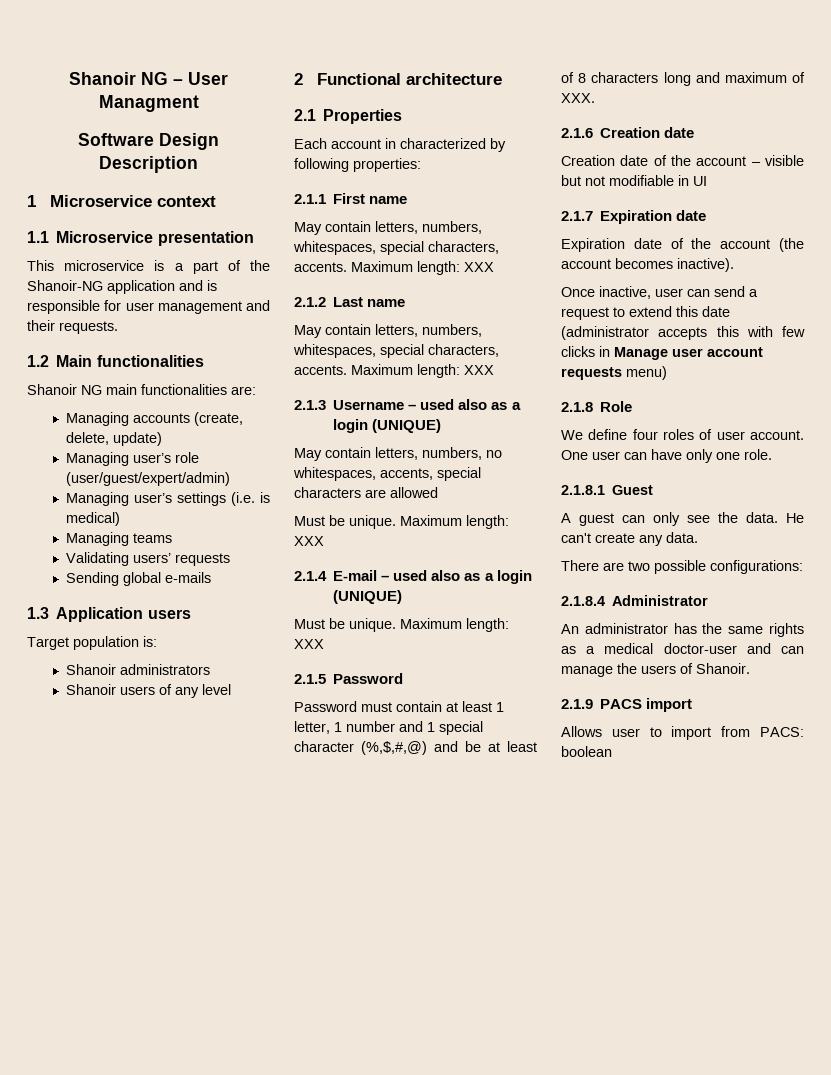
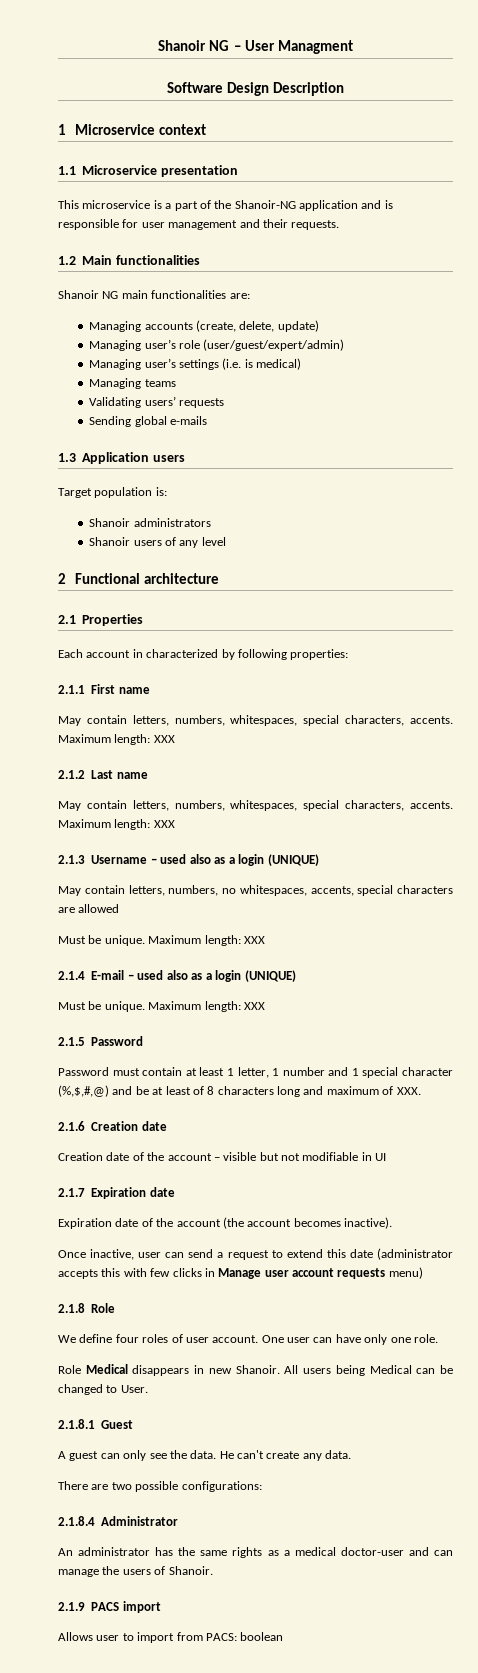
+ Role Medical disappears in new Shanoir. All users being Medical can be changed to User.

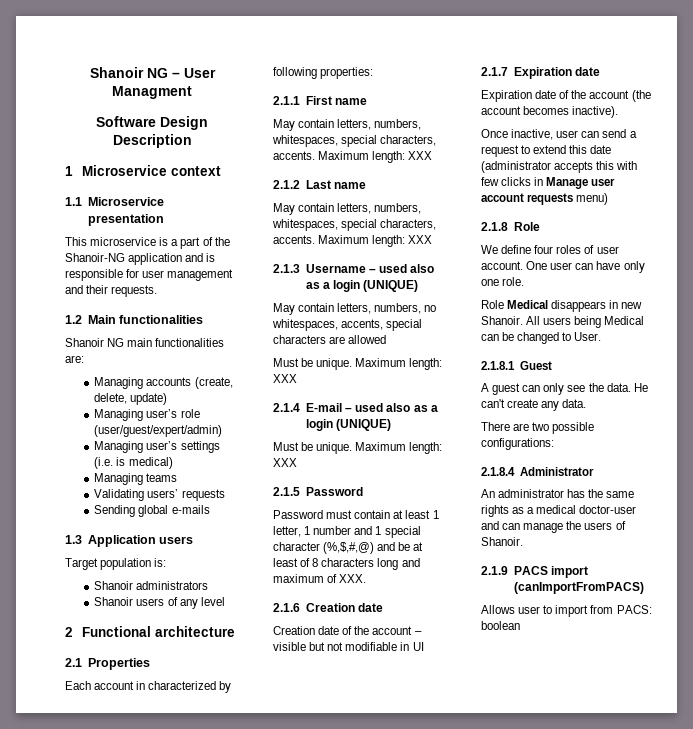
- 2.1.9 PACS import
+ 2.1.9 PACS import (canImportFromPACS)

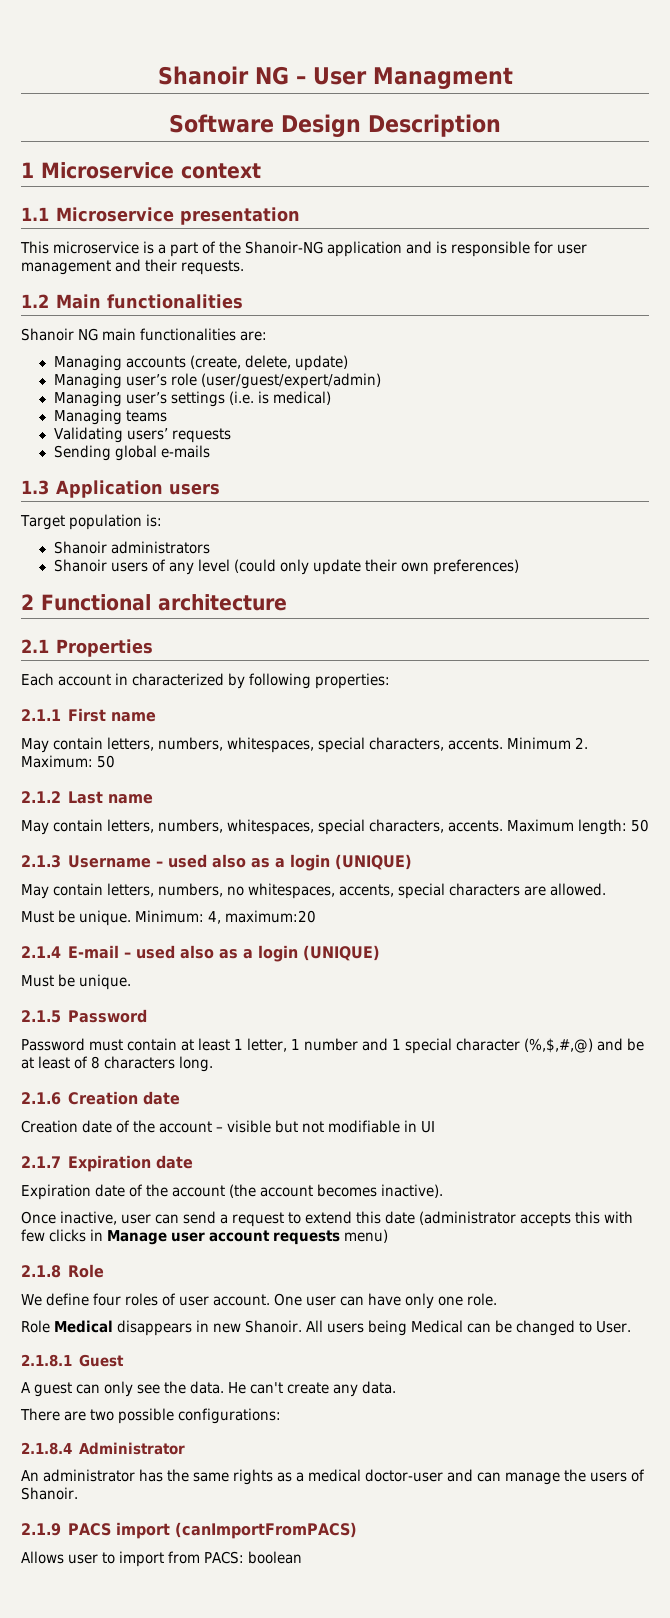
- Shanoir users of any level
+ Shanoir users of any level (could only update their own preferences)
  2.1.1 First name
- May contain letters, numbers, whitespaces, special characters, accents. Maximum length: XXX
+ May contain letters, numbers, whitespaces, special characters, accents. Minimum 2. Maximum: 50
  2.1.2 Last name
- May contain letters, numbers, whitespaces, special characters, accents. Maximum length: XXX
+ May contain letters, numbers, whitespaces, special characters, accents. Maximum length: 50
- May contain letters, numbers, no whitespaces, accents, special characters are allowed
- Must be unique. Maximum length: XXX
+ May contain letters, numbers, no whitespaces, accents, special characters are allowed.
+ Must be unique. Minimum: 4, maximum:20
  2.1.4 E-mail – used also as a login (UNIQUE)
- Must be unique. Maximum length: XXX
+ Must be unique.
- Password must contain at least 1 letter, 1 number and 1 special character (%,$,#,@) and be at least of 8 characters long and maximum of XXX.
+ Password must contain at least 1 letter, 1 number and 1 special character (%,$,#,@) and be at least of 8 characters long.

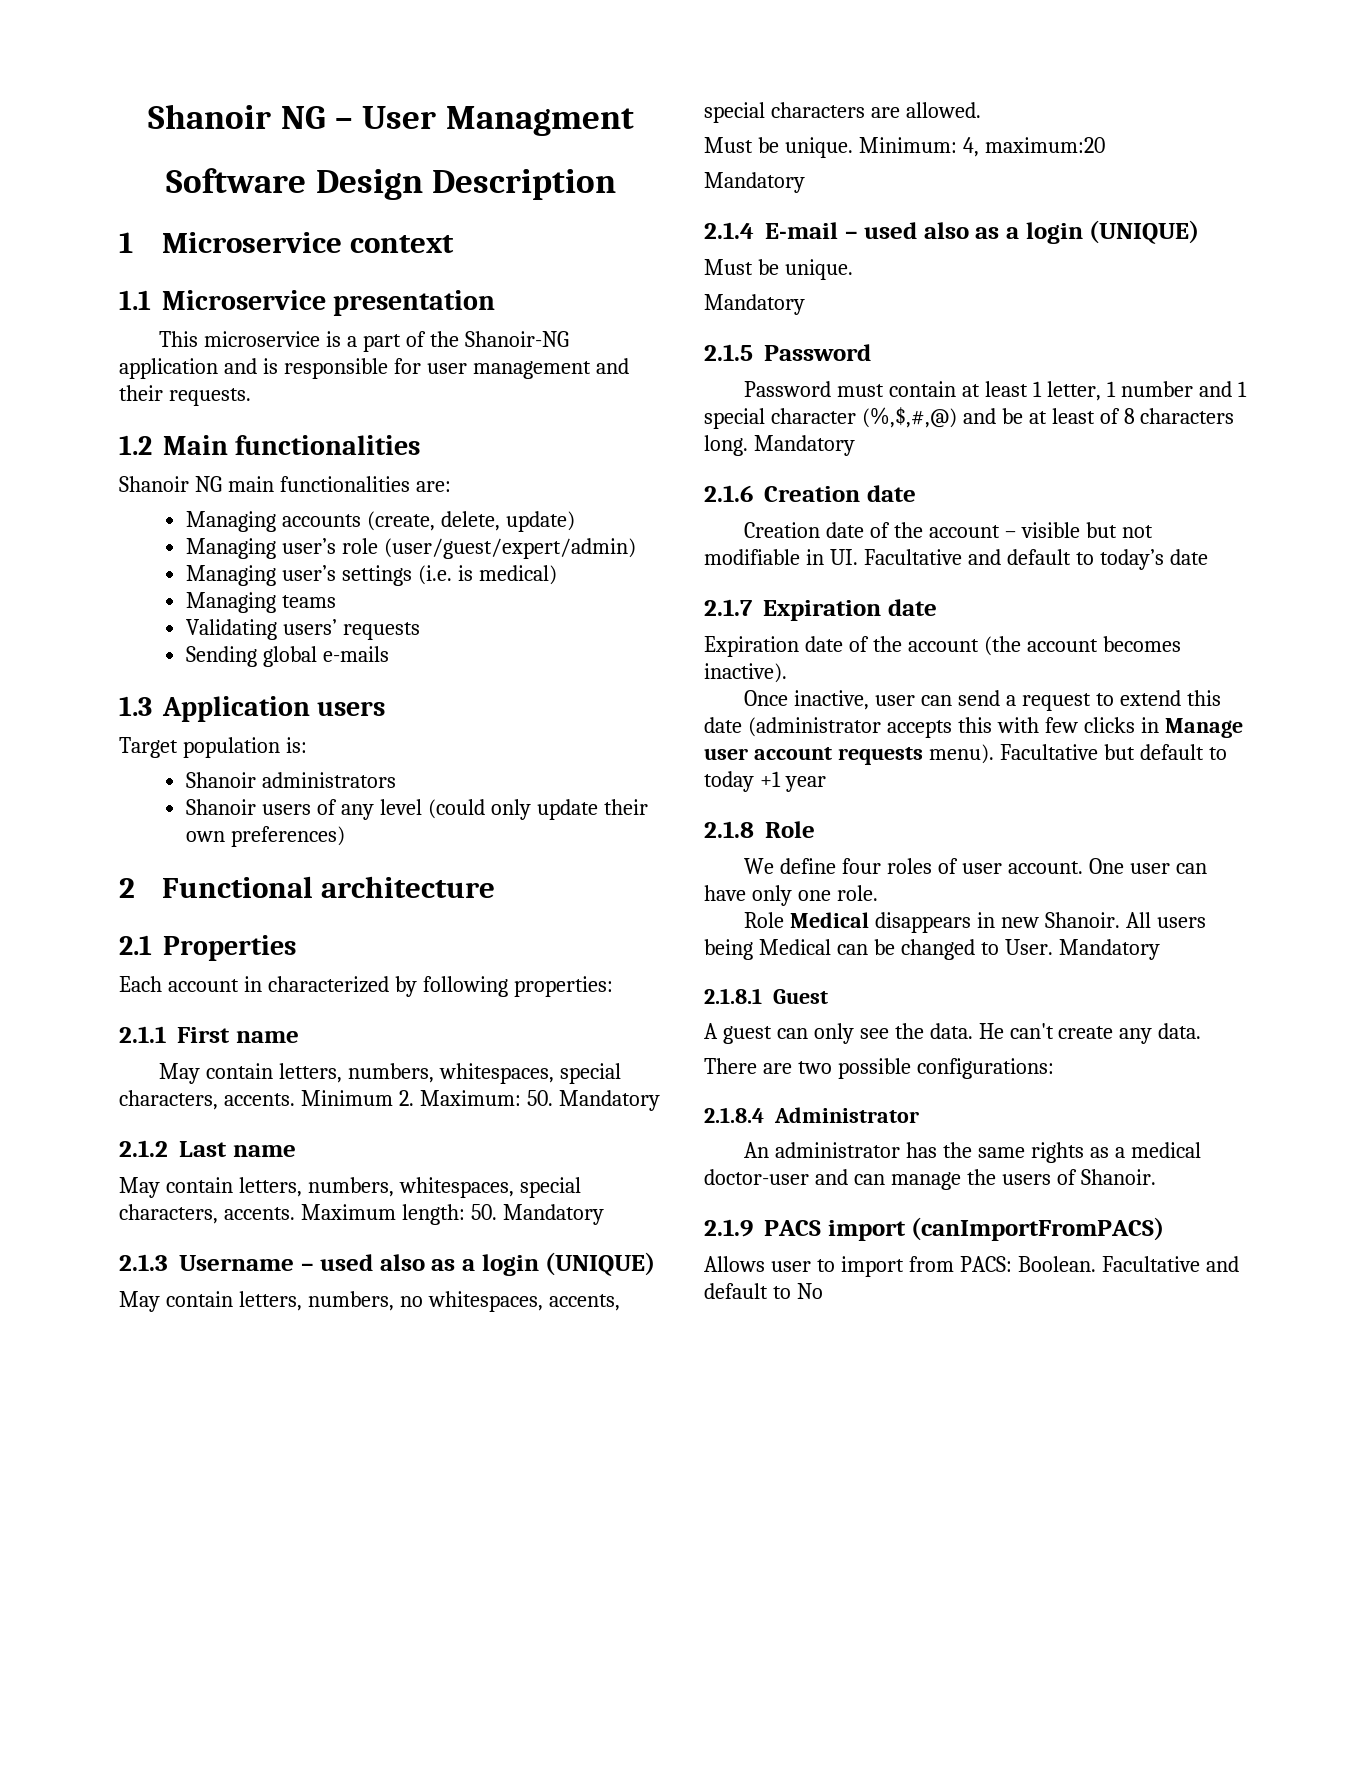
- Minimum 2. Maximum: 50
+ Minimum 2. Maximum: 50. Mandatory
- Maximum length: 50
+ Maximum length: 50. Mandatory
  Minimum: 4, maximum:20
+ Mandatory
  2.1.4 E-mail – used also as a login (UNIQUE)
  Must be unique.
+ Mandatory
- Password must contain at least 1 letter, 1 number and 1 special character (%,$,#,@) and be at least of 8 characters long.
+ Password must contain at least 1 letter, 1 number and 1 special character (%,$,#,@) and be at least of 8 characters long. Mandatory
- Creation date of the account – visible but not modifiable in UI
+ Creation date of the account – visible but not modifiable in UI. Facultative and default to today’s date
- Once inactive, user can send a request to extend this date (administrator accepts this with few clicks in Manage user account requests menu)
+ Once inactive, user can send a request to extend this date (administrator accepts this with few clicks in Manage user account requests menu). Facultative but default to today +1 year
- All users being Medical can be changed to User.
+ All users being Medical can be changed to User. Mandatory
- Allows user to import from PACS: boolean
+ Allows user to import from PACS: Boolean. Facultative and default to No

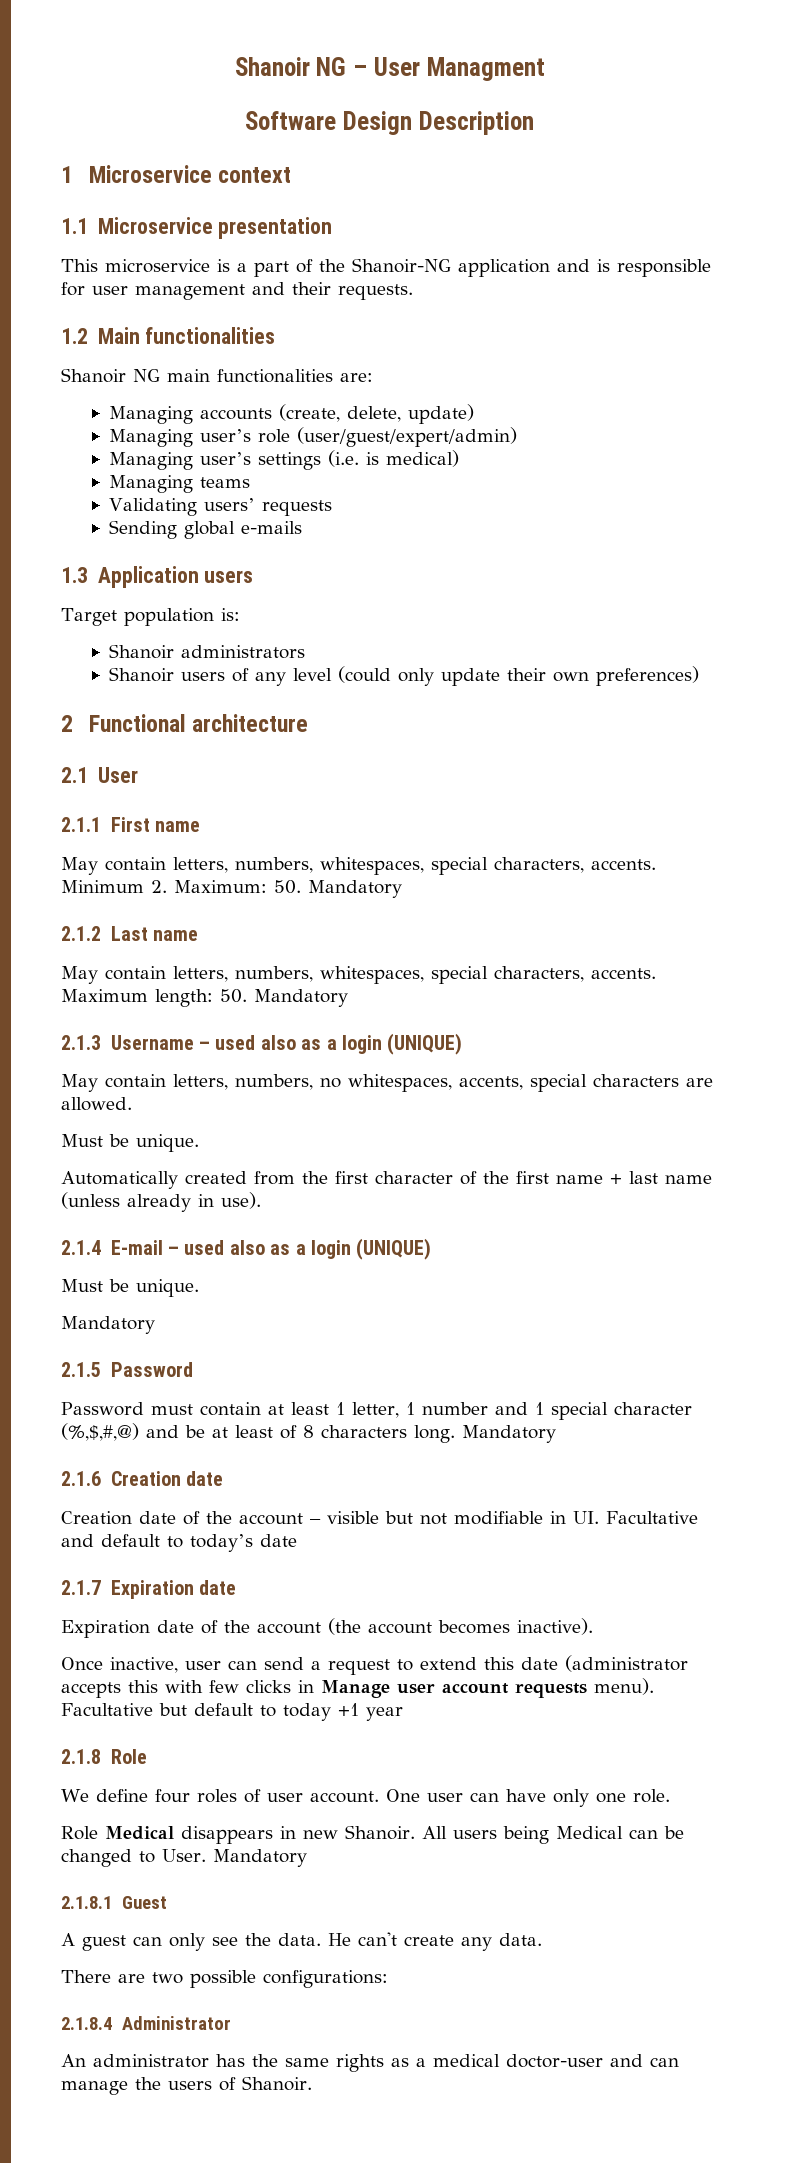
- 2.1 Properties
- Each account in characterized by following properties:
+ 2.1 User
  May contain letters, numbers, no whitespaces, accents, special characters are allowed.
- Must be unique. Minimum: 4, maximum:20
- Mandatory
+ Must be unique.
+ Automatically created from the first character of the first name + last name (unless already in use).
- 2.1.9 PACS import (canImportFromPACS)
- Allows user to import from PACS: Boolean. Facultative and default to No

